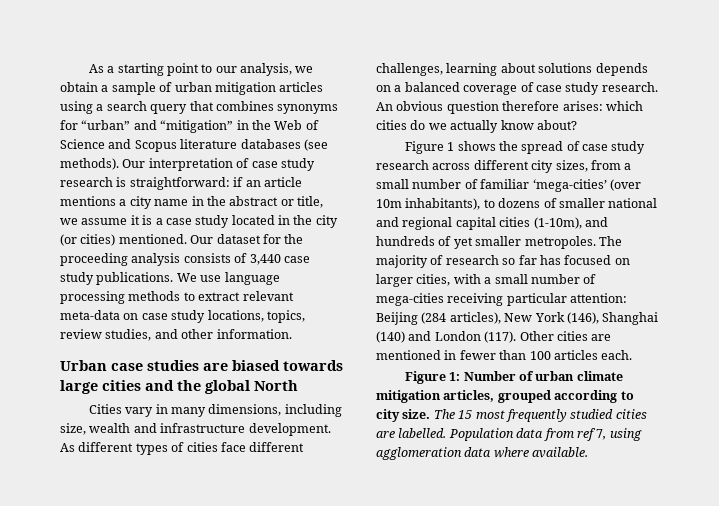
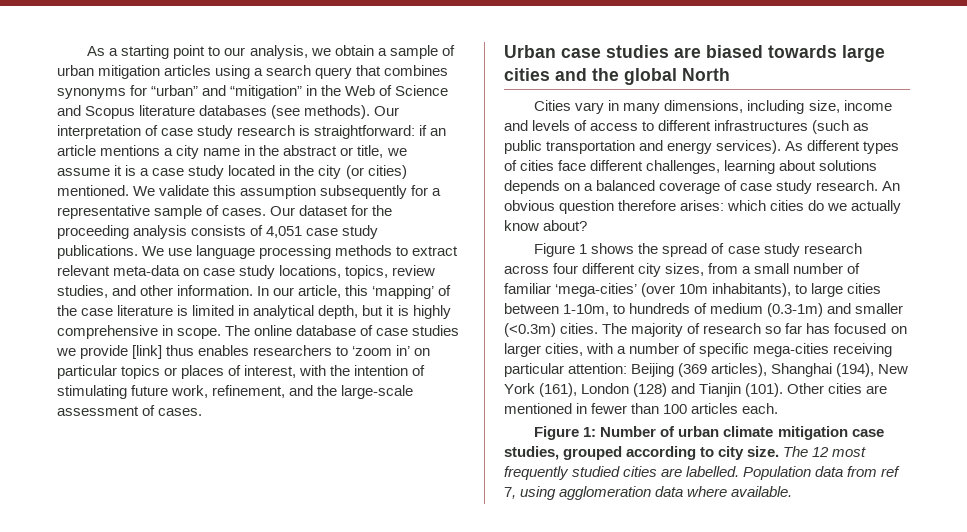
+ We validate this assumption subsequently for a representative sample of cases.
- Our dataset for the proceeding analysis consists of 3,440 case study publications.
+ Our dataset for the proceeding analysis consists of 4,051 case study publications.
+ In our article, this ‘mapping’ of the case literature is limited in analytical depth, but it is highly comprehensive in scope. The online database of case studies we provide [link] thus enables researchers to ‘zoom in’ on particular topics or places of interest, with the intention of stimulating future work, refinement, and the large-scale assessment of cases.
- Cities vary in many dimensions, including size, wealth and infrastructure development.
+ Cities vary in many dimensions, including size, income and levels of access to different infrastructures (such as public transportation and energy services).
- Figure 1 shows the spread of case study research across different city sizes, from a small number of familiar ‘mega-cities’ (over 10m inhabitants), to dozens of smaller national and regional capital cities (1-10m), and hundreds of yet smaller metropoles.
+ Figure 1 shows the spread of case study research across four different city sizes, from a small number of familiar ‘mega-cities’ (over 10m inhabitants), to large cities between 1-10m, to hundreds of medium (0.3-1m) and smaller (<0.3m) cities.
- The majority of research so far has focused on larger cities, with a small number of mega-cities receiving particular attention: Beijing (284 articles), New York (146), Shanghai (140) and London (117).
+ The majority of research so far has focused on larger cities, with a number of specific mega-cities receiving particular attention: Beijing (369 articles), Shanghai (194), New York (161), London (128) and Tianjin (101).
- Figure 1: Number of urban climate mitigation articles, grouped according to city size.
+ Figure 1: Number of urban climate mitigation case studies, grouped according to city size.
- The 15 most frequently studied cities are labelled.
+ The 12 most frequently studied cities are labelled.

